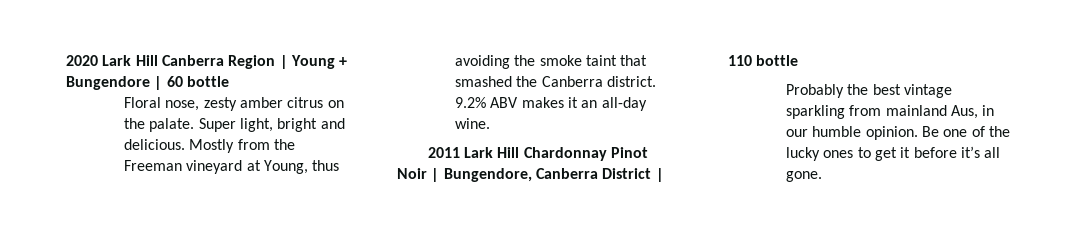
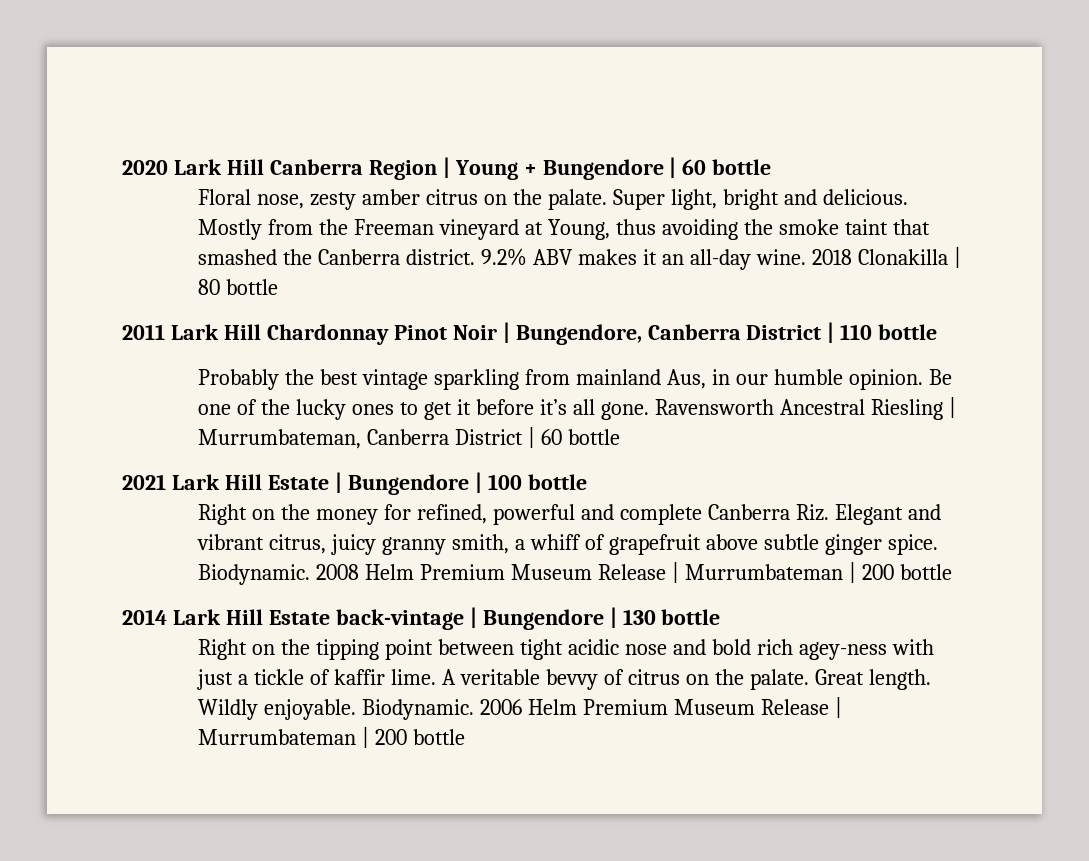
+ 2018 Clonakilla | 80 bottle
+ Ravensworth Ancestral Riesling | Murrumbateman, Canberra District | 60 bottle
+ 2021 Lark Hill Estate | Bungendore | 100 bottle
+ Right on the money for refined, powerful and complete Canberra Riz. Elegant and vibrant citrus, juicy granny smith, a whiff of grapefruit above subtle ginger spice. Biodynamic. 2008 Helm Premium Museum Release | Murrumbateman | 200 bottle
+ 2014 Lark Hill Estate back-vintage | Bungendore | 130 bottle
+ Right on the tipping point between tight acidic nose and bold rich agey-ness with just a tickle of kaffir lime. A veritable bevvy of citrus on the palate. Great length. Wildly enjoyable. Biodynamic. 2006 Helm Premium Museum Release | Murrumbateman | 200 bottle

